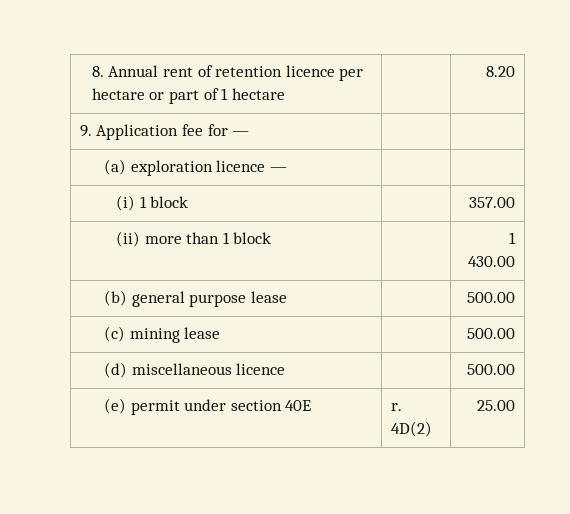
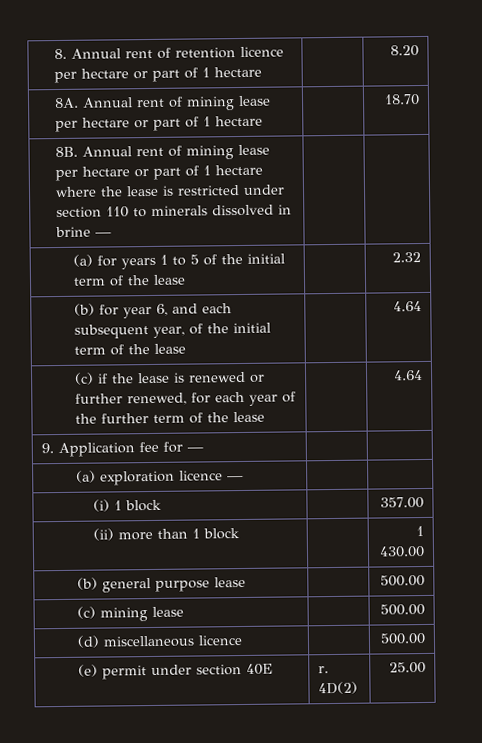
+ 8A. Annual rent of mining lease per hectare or part of 1 hectare | | 18.70
+ 8B. Annual rent of mining lease per hectare or part of 1 hectare where the lease is restricted under section 110 to minerals dissolved in brine — | |
+ (a) for years 1 to 5 of the initial term of the lease | | 2.32
+ (b) for year 6, and each subsequent year, of the initial term of the lease | | 4.64
+ (c) if the lease is renewed or further renewed, for each year of the further term of the lease | | 4.64

